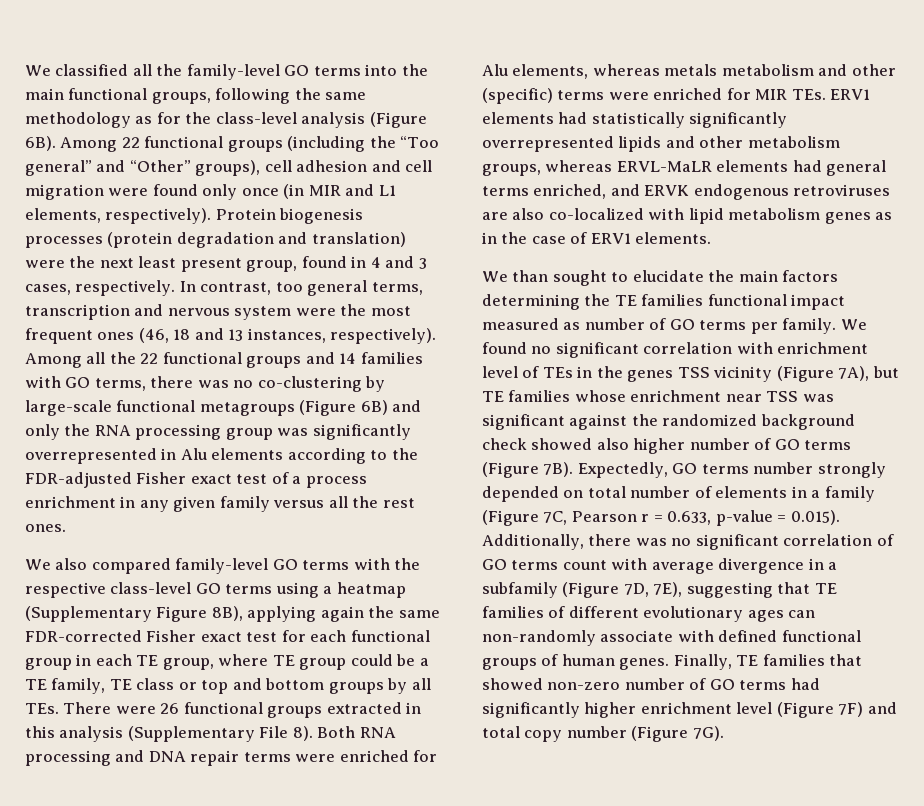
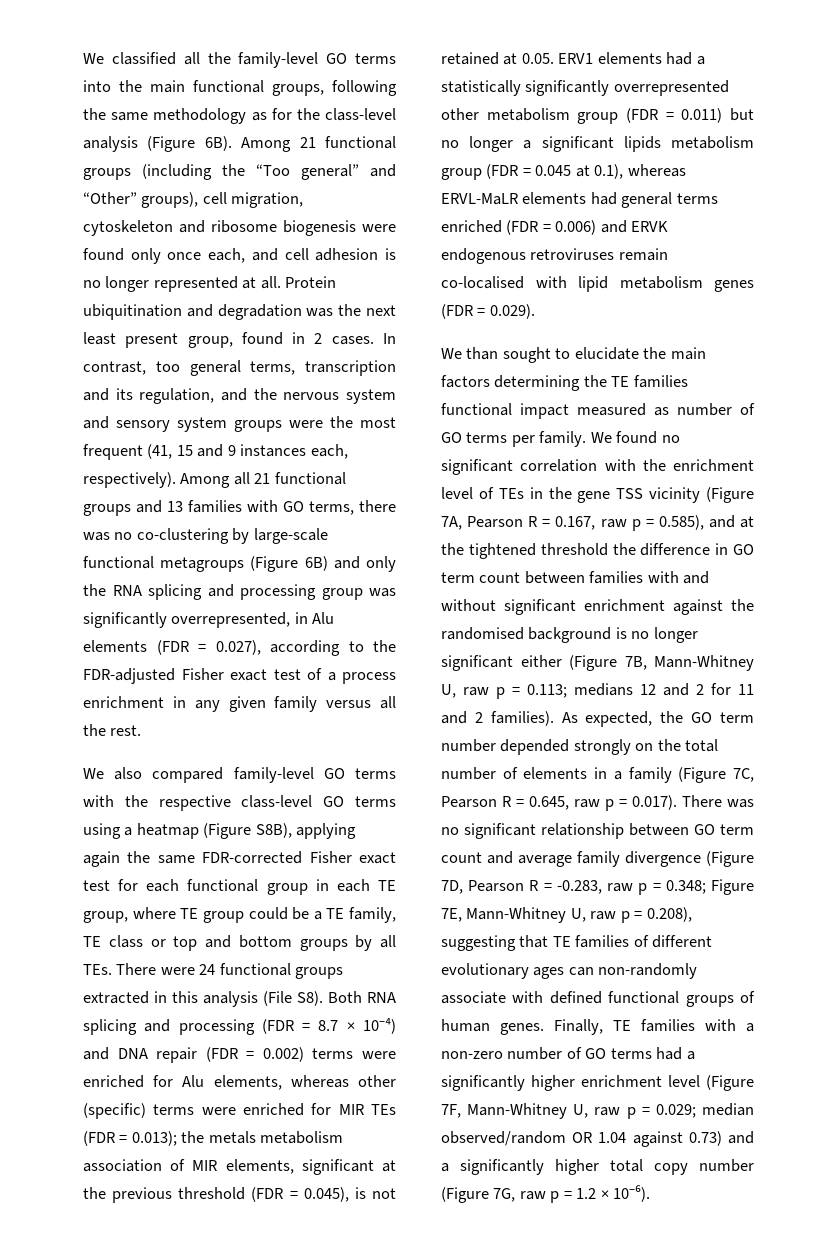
- Among 22 functional groups (including the “Too general” and “Other” groups), cell adhesion and cell migration were found only once (in MIR and L1 elements, respectively). Protein biogenesis processes (protein degradation and translation) were the next least present group, found in 4 and 3 cases, respectively.
+ Among 21 functional groups (including the “Too general” and “Other” groups), cell migration, cytoskeleton and ribosome biogenesis were found only once each, and cell adhesion is no longer represented at all. Protein ubiquitination and degradation was the next least present group, found in 2 cases.
- In contrast, too general terms, transcription and nervous system were the most frequent ones (46, 18 and 13 instances, respectively).
+ In contrast, too general terms, transcription and its regulation, and the nervous system and sensory system groups were the most frequent (41, 15 and 9 instances each, respectively).
- Among all the 22 functional groups and 14 families with GO terms, there was no co-clustering by large-scale functional metagroups (Figure 6B) and only the RNA processing group was significantly overrepresented in Alu elements according to the FDR-adjusted Fisher exact test of a process enrichment in any given family versus all the rest ones.
+ Among all 21 functional groups and 13 families with GO terms, there was no co-clustering by large-scale functional metagroups (Figure 6B) and only the RNA splicing and processing group was significantly overrepresented, in Alu elements (FDR = 0.027), according to the FDR-adjusted Fisher exact test of a process enrichment in any given family versus all the rest.
- We also compared family-level GO terms with the respective class-level GO terms using a heatmap (Supplementary Figure 8B), applying again the same FDR-corrected Fisher exact test for each functional group in each TE group, where TE group could be a TE family, TE class or top and bottom groups by all TEs. There were 26 functional groups extracted in this analysis (Supplementary File 8). Both RNA processing and DNA repair terms were enriched for Alu elements, whereas metals metabolism and other (specific) terms were enriched for MIR TEs. ERV1 elements had statistically significantly overrepresented lipids and other metabolism groups, whereas ERVL-MaLR elements had general terms enriched, and ERVK endogenous retroviruses are also co-localized with lipid metabolism genes as in the case of ERV1 elements.
+ We also compared family-level GO terms with the respective class-level GO terms using a heatmap (Figure S8B), applying again the same FDR-corrected Fisher exact test for each functional group in each TE group, where TE group could be a TE family, TE class or top and bottom groups by all TEs. There were 24 functional groups extracted in this analysis (File S8). Both RNA splicing and processing (FDR = 8.7 × 10⁻⁴) and DNA repair (FDR = 0.002) terms were enriched for Alu elements, whereas other (specific) terms were enriched for MIR TEs (FDR = 0.013); the metals metabolism association of MIR elements, significant at the previous threshold (FDR = 0.045), is not retained at 0.05. ERV1 elements had a statistically significantly overrepresented other metabolism group (FDR = 0.011) but no longer a significant lipids metabolism group (FDR = 0.045 at 0.1), whereas ERVL-MaLR elements had general terms enriched (FDR = 0.006) and ERVK endogenous retroviruses remain co-localised with lipid metabolism genes (FDR = 0.029).
- We found no significant correlation with enrichment level of TEs in the genes TSS vicinity (Figure 7A), but TE families whose enrichment near TSS was significant against the randomized background check showed also higher number of GO terms (Figure 7B). Expectedly, GO terms number strongly depended on total number of elements in a family (Figure 7C, Pearson r = 0.633, p-value = 0.015). Additionally, there was no significant correlation of GO terms count with average divergence in a subfamily (Figure 7D, 7E), suggesting that TE families of different evolutionary ages can non-randomly associate with defined functional groups of human genes.
+ We found no significant correlation with the enrichment level of TEs in the gene TSS vicinity (Figure 7A, Pearson R = 0.167, raw p = 0.585), and at the tightened threshold the difference in GO term count between families with and without significant enrichment against the randomised background is no longer significant either (Figure 7B, Mann-Whitney U, raw p = 0.113; medians 12 and 2 for 11 and 2 families). As expected, the GO term number depended strongly on the total number of elements in a family (Figure 7C, Pearson R = 0.645, raw p = 0.017). There was no significant relationship between GO term count and average family divergence (Figure 7D, Pearson R = -0.283, raw p = 0.348; Figure 7E, Mann-Whitney U, raw p = 0.208), suggesting that TE families of different evolutionary ages can non-randomly associate with defined functional groups of human genes.
- Finally, TE families that showed non-zero number of GO terms had significantly higher enrichment level (Figure 7F) and total copy number (Figure 7G).
+ Finally, TE families with a non-zero number of GO terms had a significantly higher enrichment level (Figure 7F, Mann-Whitney U, raw p = 0.029; median observed/random OR 1.04 against 0.73) and a significantly higher total copy number (Figure 7G, raw p = 1.2 × 10⁻⁶).

